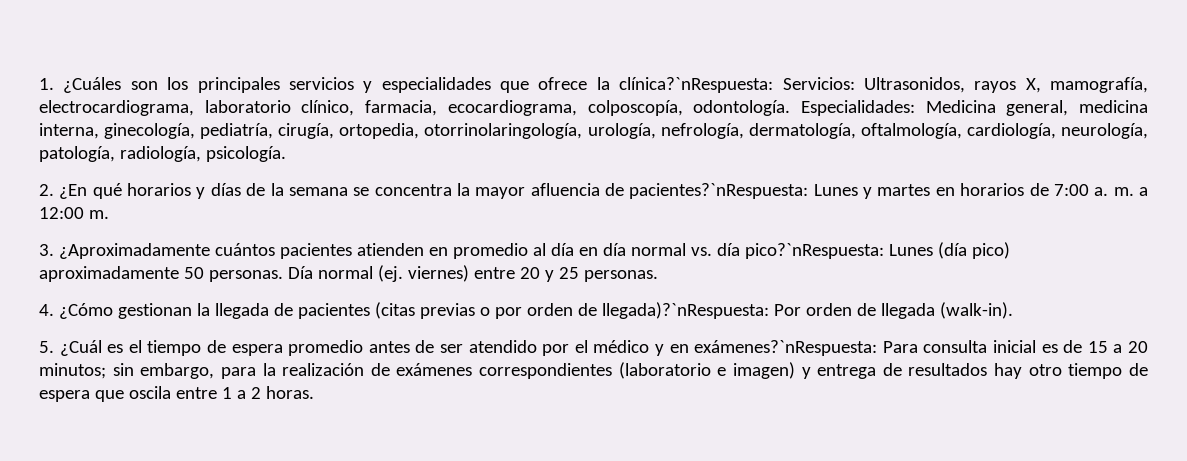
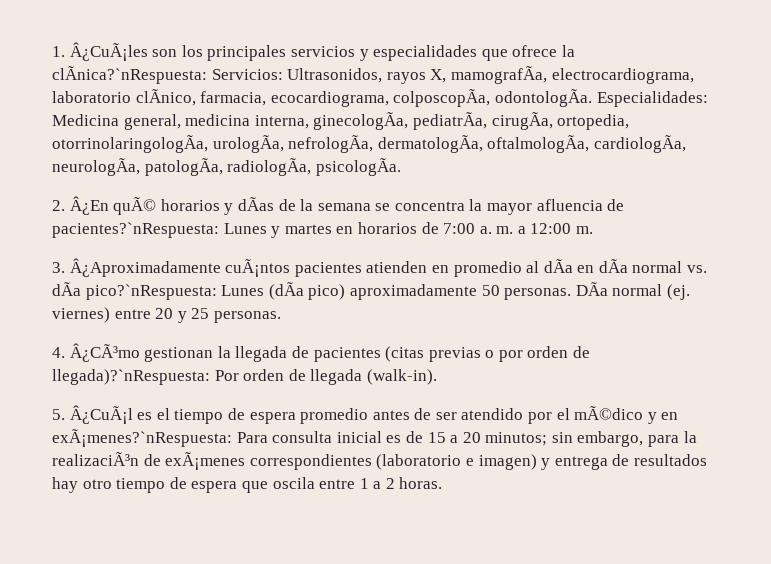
- 1. ¿Cuáles son los principales servicios y especialidades que ofrece la clínica?`nRespuesta: Servicios: Ultrasonidos, rayos X, mamografía, electrocardiograma, laboratorio clínico, farmacia, ecocardiograma, colposcopía, odontología.
+ 1. Â¿CuÃ¡les son los principales servicios y especialidades que ofrece la clÃnica?`nRespuesta: Servicios: Ultrasonidos, rayos X, mamografÃa, electrocardiograma, laboratorio clÃnico, farmacia, ecocardiograma, colposcopÃa, odontologÃa.
- Especialidades: Medicina general, medicina interna, ginecología, pediatría, cirugía, ortopedia, otorrinolaringología, urología, nefrología, dermatología, oftalmología, cardiología, neurología, patología, radiología, psicología.
+ Especialidades: Medicina general, medicina interna, ginecologÃa, pediatrÃa, cirugÃa, ortopedia, otorrinolaringologÃa, urologÃa, nefrologÃa, dermatologÃa, oftalmologÃa, cardiologÃa, neurologÃa, patologÃa, radiologÃa, psicologÃa.
- 2. ¿En qué horarios y días de la semana se concentra la mayor afluencia de pacientes?`nRespuesta: Lunes y martes en horarios de 7:00 a. m. a 12:00 m.
+ 2. Â¿En quÃ© horarios y dÃas de la semana se concentra la mayor afluencia de pacientes?`nRespuesta: Lunes y martes en horarios de 7:00 a. m. a 12:00 m.
- 3. ¿Aproximadamente cuántos pacientes atienden en promedio al día en día normal vs. día pico?`nRespuesta: Lunes (día pico) aproximadamente 50 personas.
+ 3. Â¿Aproximadamente cuÃ¡ntos pacientes atienden en promedio al dÃa en dÃa normal vs. dÃa pico?`nRespuesta: Lunes (dÃa pico) aproximadamente 50 personas.
- Día normal (ej. viernes) entre 20 y 25 personas.
+ DÃa normal (ej. viernes) entre 20 y 25 personas.
- 4. ¿Cómo gestionan la llegada de pacientes (citas previas o por orden de llegada)?`nRespuesta: Por orden de llegada (walk-in).
+ 4. Â¿CÃ³mo gestionan la llegada de pacientes (citas previas o por orden de llegada)?`nRespuesta: Por orden de llegada (walk-in).
- 5. ¿Cuál es el tiempo de espera promedio antes de ser atendido por el médico y en exámenes?`nRespuesta: Para consulta inicial es de 15 a 20 minutos; sin embargo, para la realización de exámenes correspondientes (laboratorio e imagen) y entrega de resultados hay otro tiempo de espera que oscila entre 1 a 2 horas.
+ 5. Â¿CuÃ¡l es el tiempo de espera promedio antes de ser atendido por el mÃ©dico y en exÃ¡menes?`nRespuesta: Para consulta inicial es de 15 a 20 minutos; sin embargo, para la realizaciÃ³n de exÃ¡menes correspondientes (laboratorio e imagen) y entrega de resultados hay otro tiempo de espera que oscila entre 1 a 2 horas.

